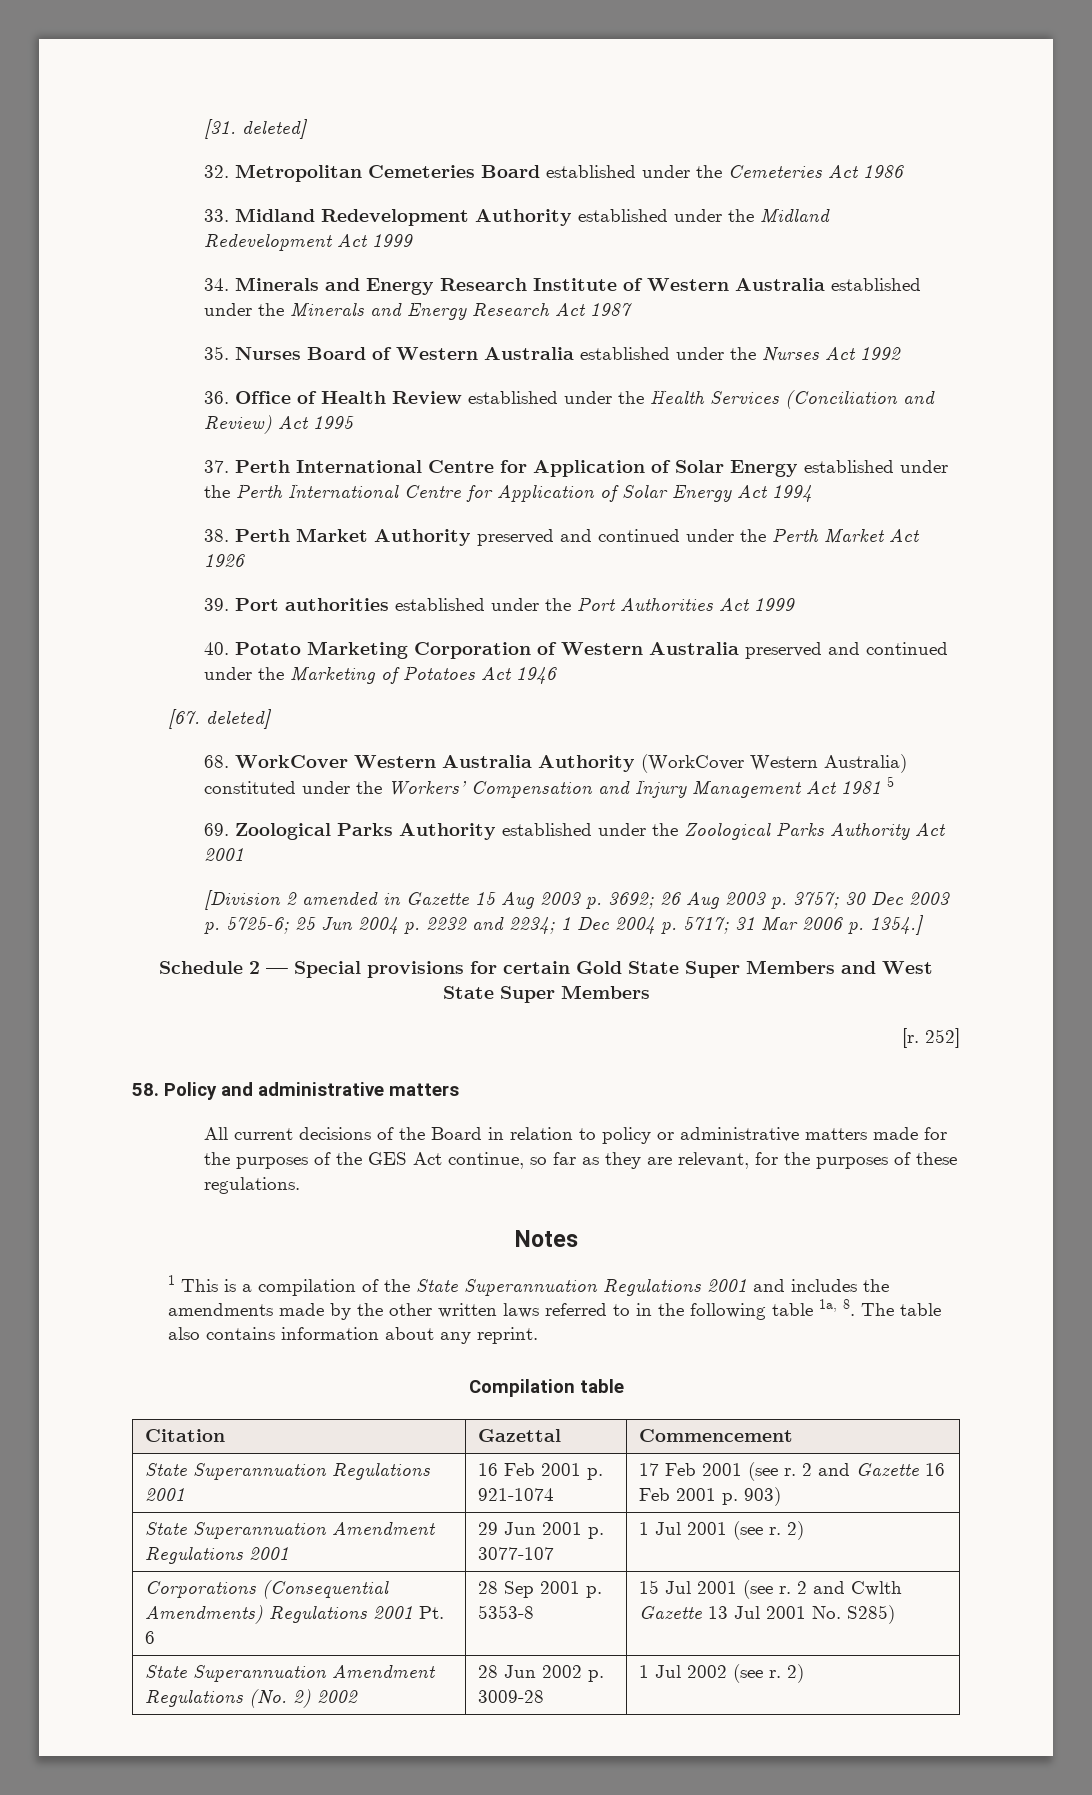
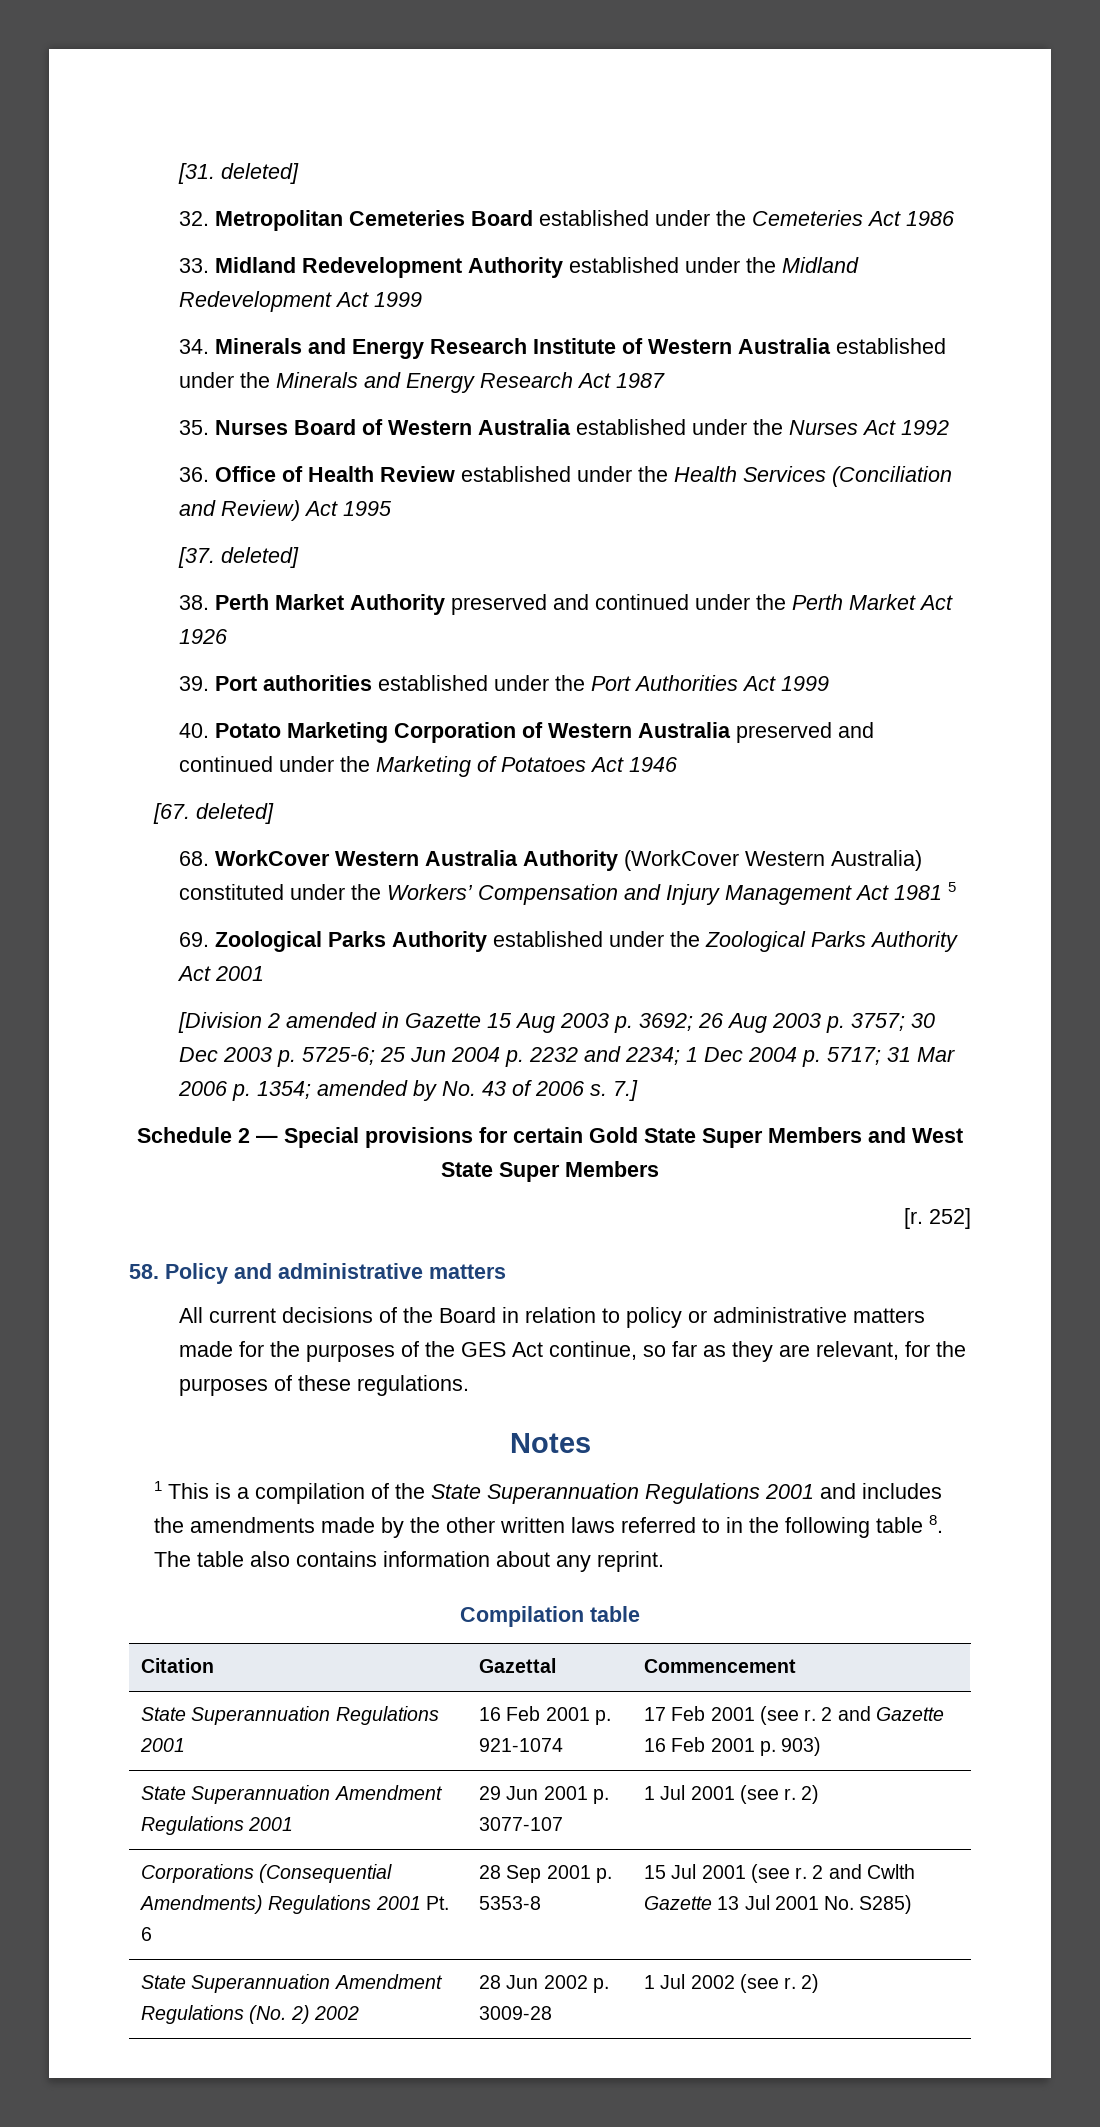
- 37. Perth International Centre for Application of Solar Energy established under the Perth International Centre for Application of Solar Energy Act 1994
+ [37. deleted]
- [Division 2 amended in Gazette 15 Aug 2003 p. 3692; 26 Aug 2003 p. 3757; 30 Dec 2003 p. 5725-6; 25 Jun 2004 p. 2232 and 2234; 1 Dec 2004 p. 5717; 31 Mar 2006 p. 1354.]
+ [Division 2 amended in Gazette 15 Aug 2003 p. 3692; 26 Aug 2003 p. 3757; 30 Dec 2003 p. 5725-6; 25 Jun 2004 p. 2232 and 2234; 1 Dec 2004 p. 5717; 31 Mar 2006 p. 1354; amended by No. 43 of 2006 s. 7.]
- 1 This is a compilation of the State Superannuation Regulations 2001 and includes the amendments made by the other written laws referred to in the following table 1a, 8. The table also contains information about any reprint.
+ 1 This is a compilation of the State Superannuation Regulations 2001 and includes the amendments made by the other written laws referred to in the following table 8. The table also contains information about any reprint.

